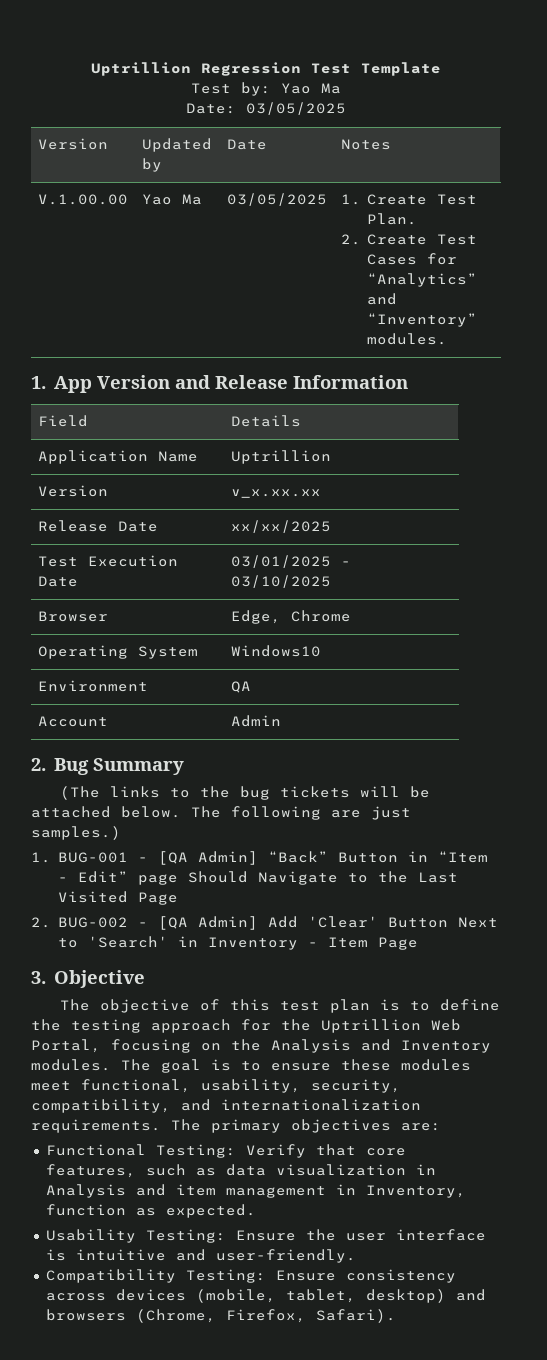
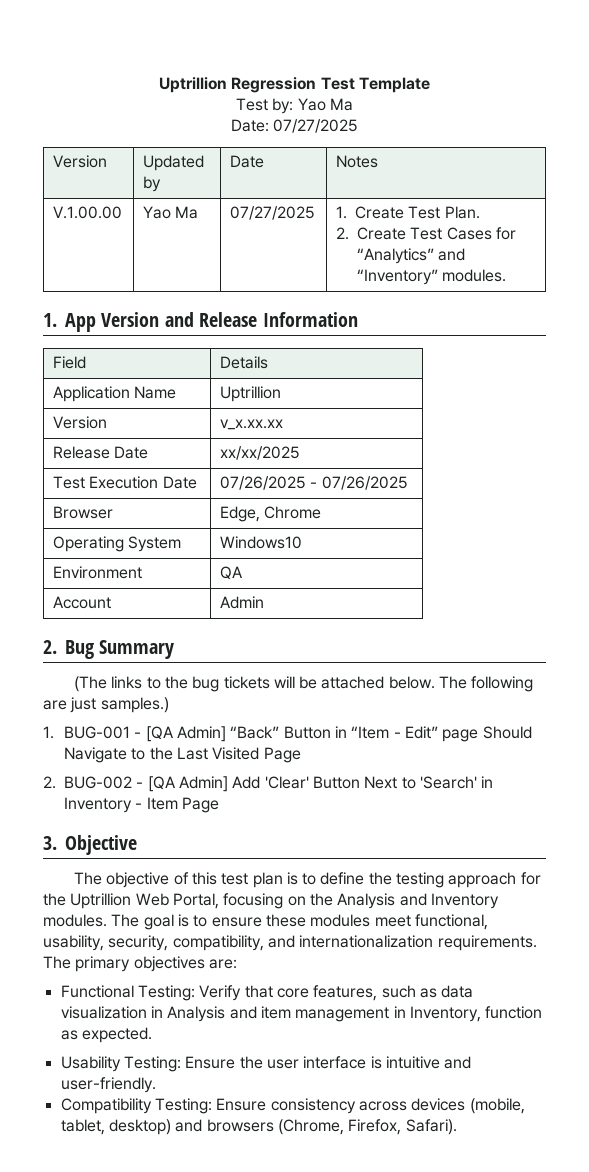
- Date: 03/05/2025
+ Date: 07/27/2025
- V.1.00.00 | Yao Ma | 03/05/2025 | 1. Create Test Plan.
+ V.1.00.00 | Yao Ma | 07/27/2025 | 1. Create Test Plan.
- Test Execution Date | 03/01/2025 - 03/10/2025
+ Test Execution Date | 07/26/2025 - 07/26/2025

